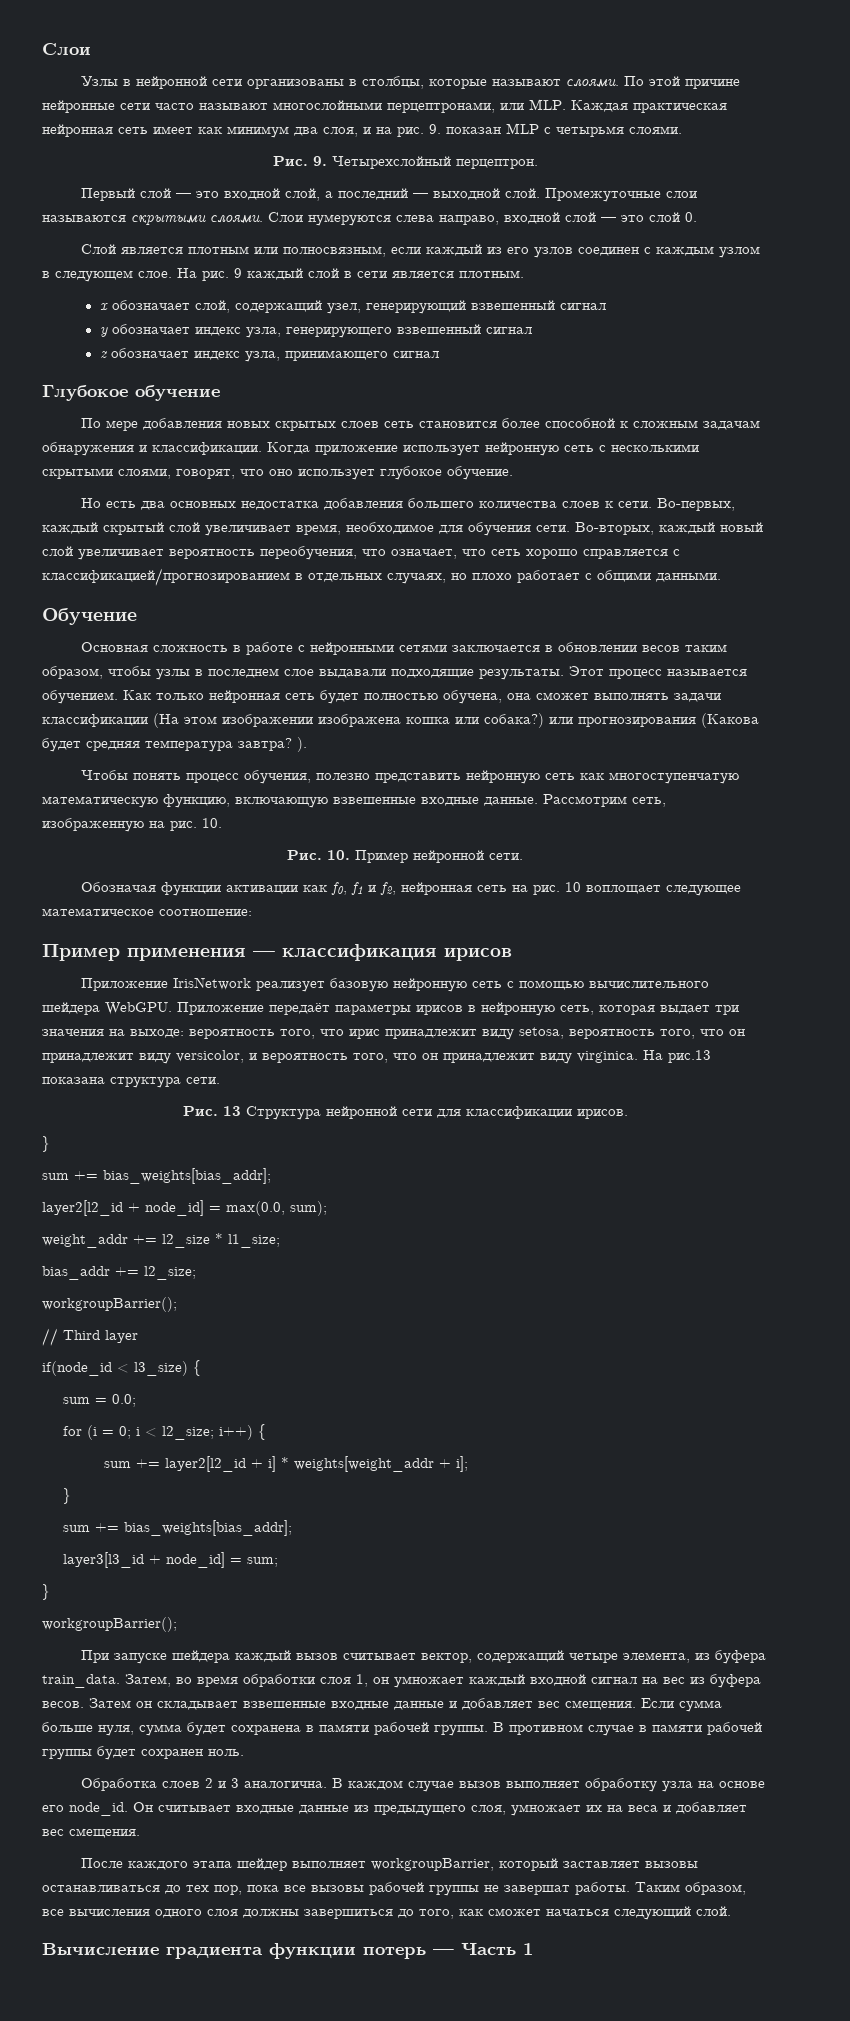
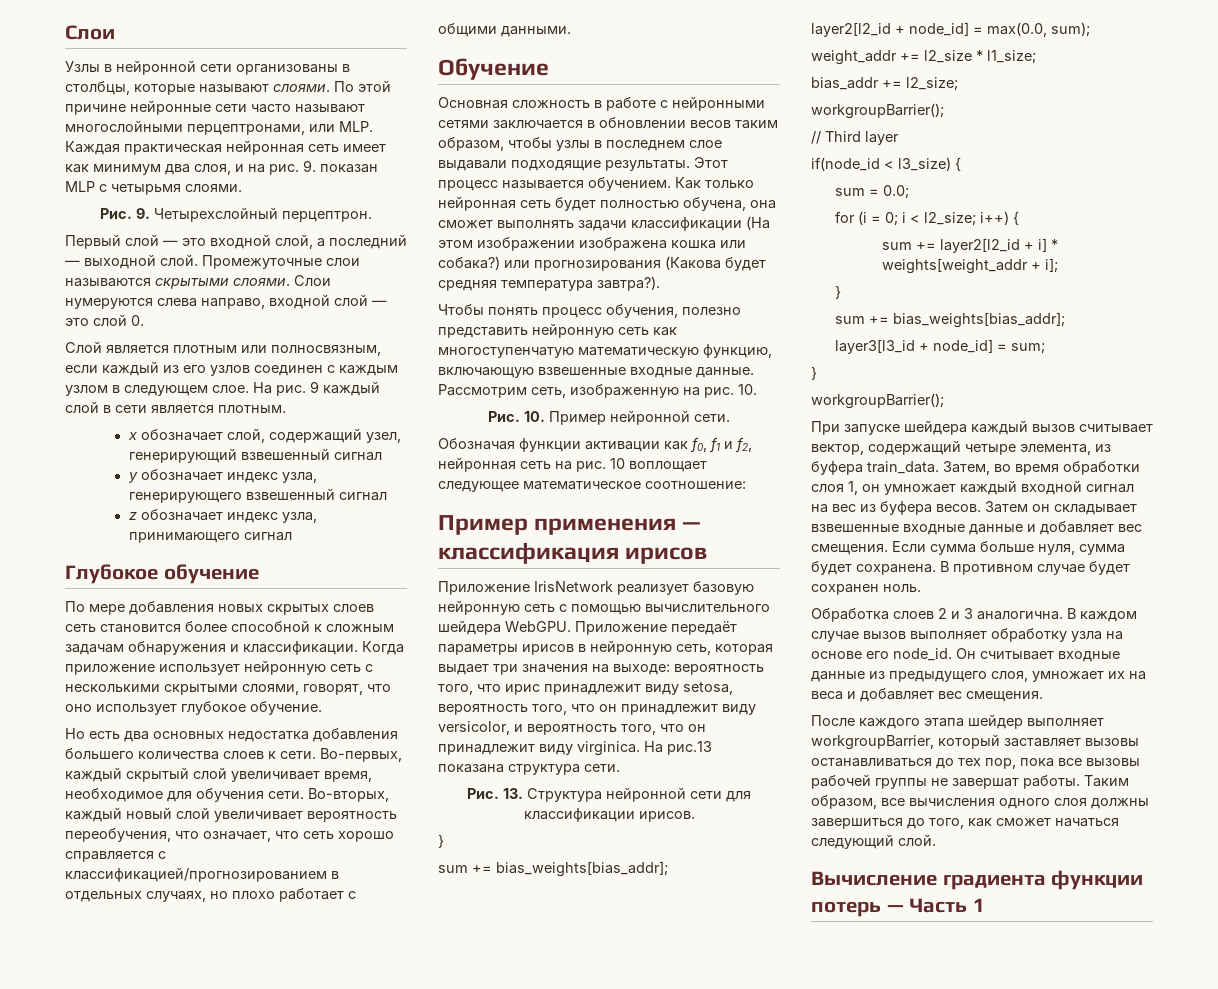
- Как только нейронная сеть будет полностью обучена, она сможет выполнять задачи классификации (На этом изображении изображена кошка или собака?) или прогнозирования (Какова будет средняя температура завтра? ).
+ Как только нейронная сеть будет полностью обучена, она сможет выполнять задачи классификации (На этом изображении изображена кошка или собака?) или прогнозирования (Какова будет средняя температура завтра?).
- Рис. 13 Структура нейронной сети для классификации ирисов.
+ Рис. 13. Структура нейронной сети для классификации ирисов.
- Если сумма больше нуля, сумма будет сохранена в памяти рабочей группы. В противном случае в памяти рабочей группы будет сохранен ноль.
+ Если сумма больше нуля, сумма будет сохранена. В противном случае будет сохранен ноль.

